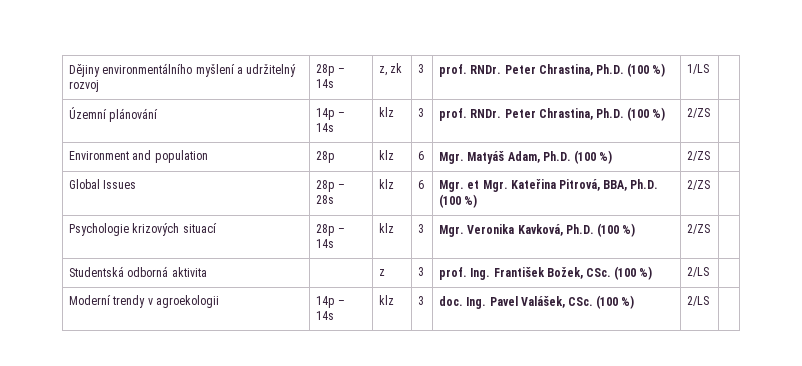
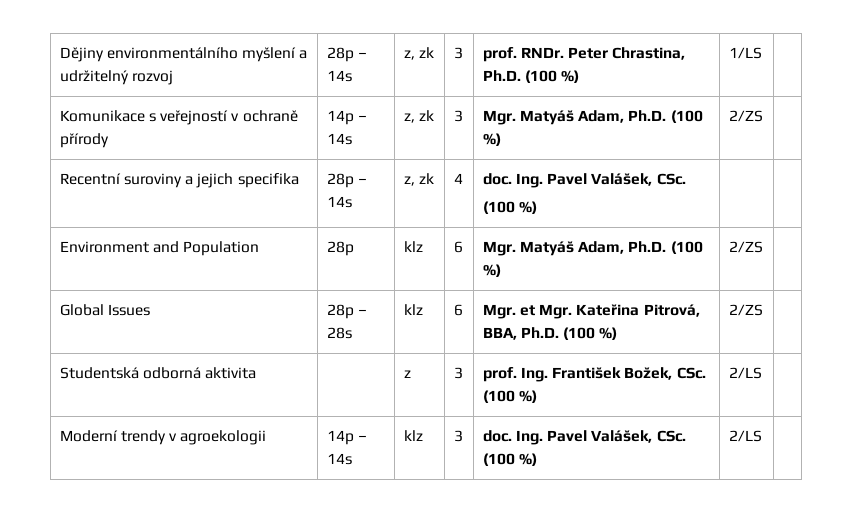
- Územní plánování | 14p – 14s | klz | 3 | prof. RNDr. Peter Chrastina, Ph.D. (100 %) | 2/ZS |
+ Komunikace s veřejností v ochraně přírody | 14p – 14s | z, zk | 3 | Mgr. Matyáš Adam, Ph.D. (100 %) | 2/ZS |
+ Recentní suroviny a jejich specifika | 28p – 14s | z, zk | 4 | doc. Ing. Pavel Valášek, CSc.
+ (100 %) | |
- Environment and population | 28p | klz | 6 | Mgr. Matyáš Adam, Ph.D. (100 %) | 2/ZS |
+ Environment and Population | 28p | klz | 6 | Mgr. Matyáš Adam, Ph.D. (100 %) | 2/ZS |
- Psychologie krizových situací | 28p – 14s | klz | 3 | Mgr. Veronika Kavková, Ph.D. (100 %) | 2/ZS |

